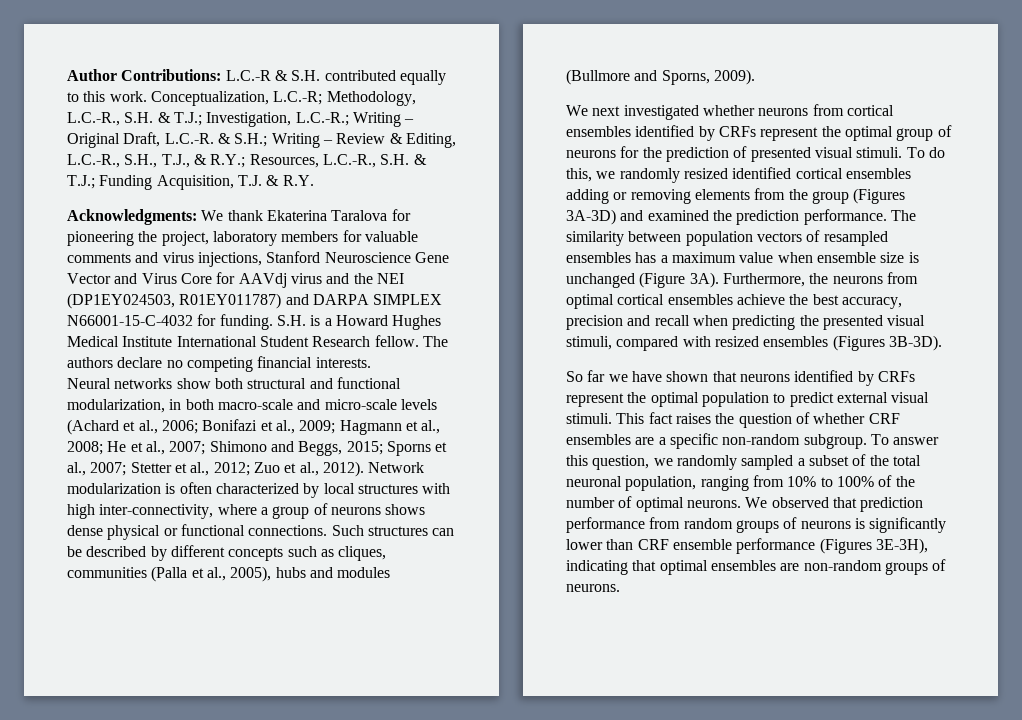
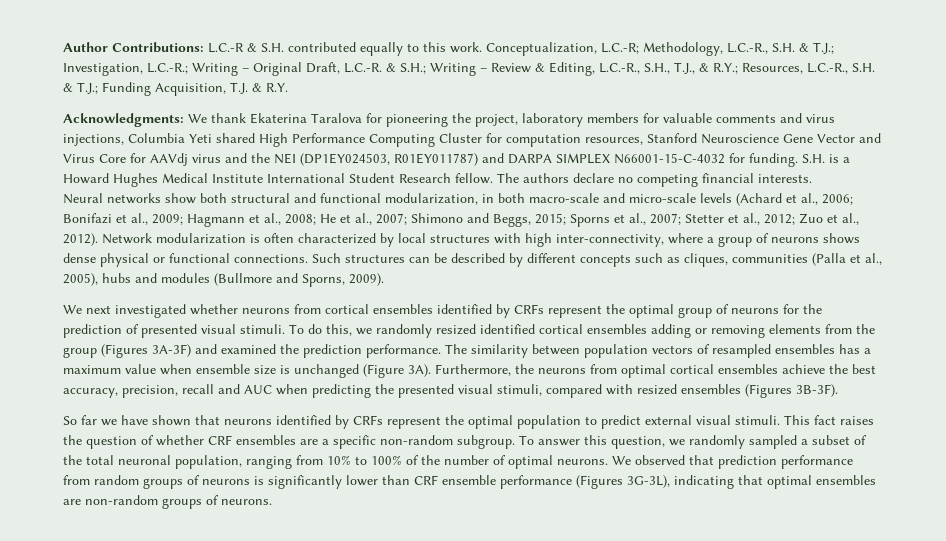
- Acknowledgments: We thank Ekaterina Taralova for pioneering the project, laboratory members for valuable comments and virus injections, Stanford Neuroscience Gene Vector and Virus Core for AAVdj virus and the NEI (DP1EY024503, R01EY011787) and DARPA SIMPLEX N66001-15-C-4032 for funding.
+ Acknowledgments: We thank Ekaterina Taralova for pioneering the project, laboratory members for valuable comments and virus injections, Columbia Yeti shared High Performance Computing Cluster for computation resources, Stanford Neuroscience Gene Vector and Virus Core for AAVdj virus and the NEI (DP1EY024503, R01EY011787) and DARPA SIMPLEX N66001-15-C-4032 for funding.
- To do this, we randomly resized identified cortical ensembles adding or removing elements from the group (Figures 3A-3D) and examined the prediction performance.
+ To do this, we randomly resized identified cortical ensembles adding or removing elements from the group (Figures 3A-3F) and examined the prediction performance.
- Furthermore, the neurons from optimal cortical ensembles achieve the best accuracy, precision and recall when predicting the presented visual stimuli, compared with resized ensembles (Figures 3B-3D).
+ Furthermore, the neurons from optimal cortical ensembles achieve the best accuracy, precision, recall and AUC when predicting the presented visual stimuli, compared with resized ensembles (Figures 3B-3F).
- We observed that prediction performance from random groups of neurons is significantly lower than CRF ensemble performance (Figures 3E-3H), indicating that optimal ensembles are non-random groups of neurons.
+ We observed that prediction performance from random groups of neurons is significantly lower than CRF ensemble performance (Figures 3G-3L), indicating that optimal ensembles are non-random groups of neurons.

